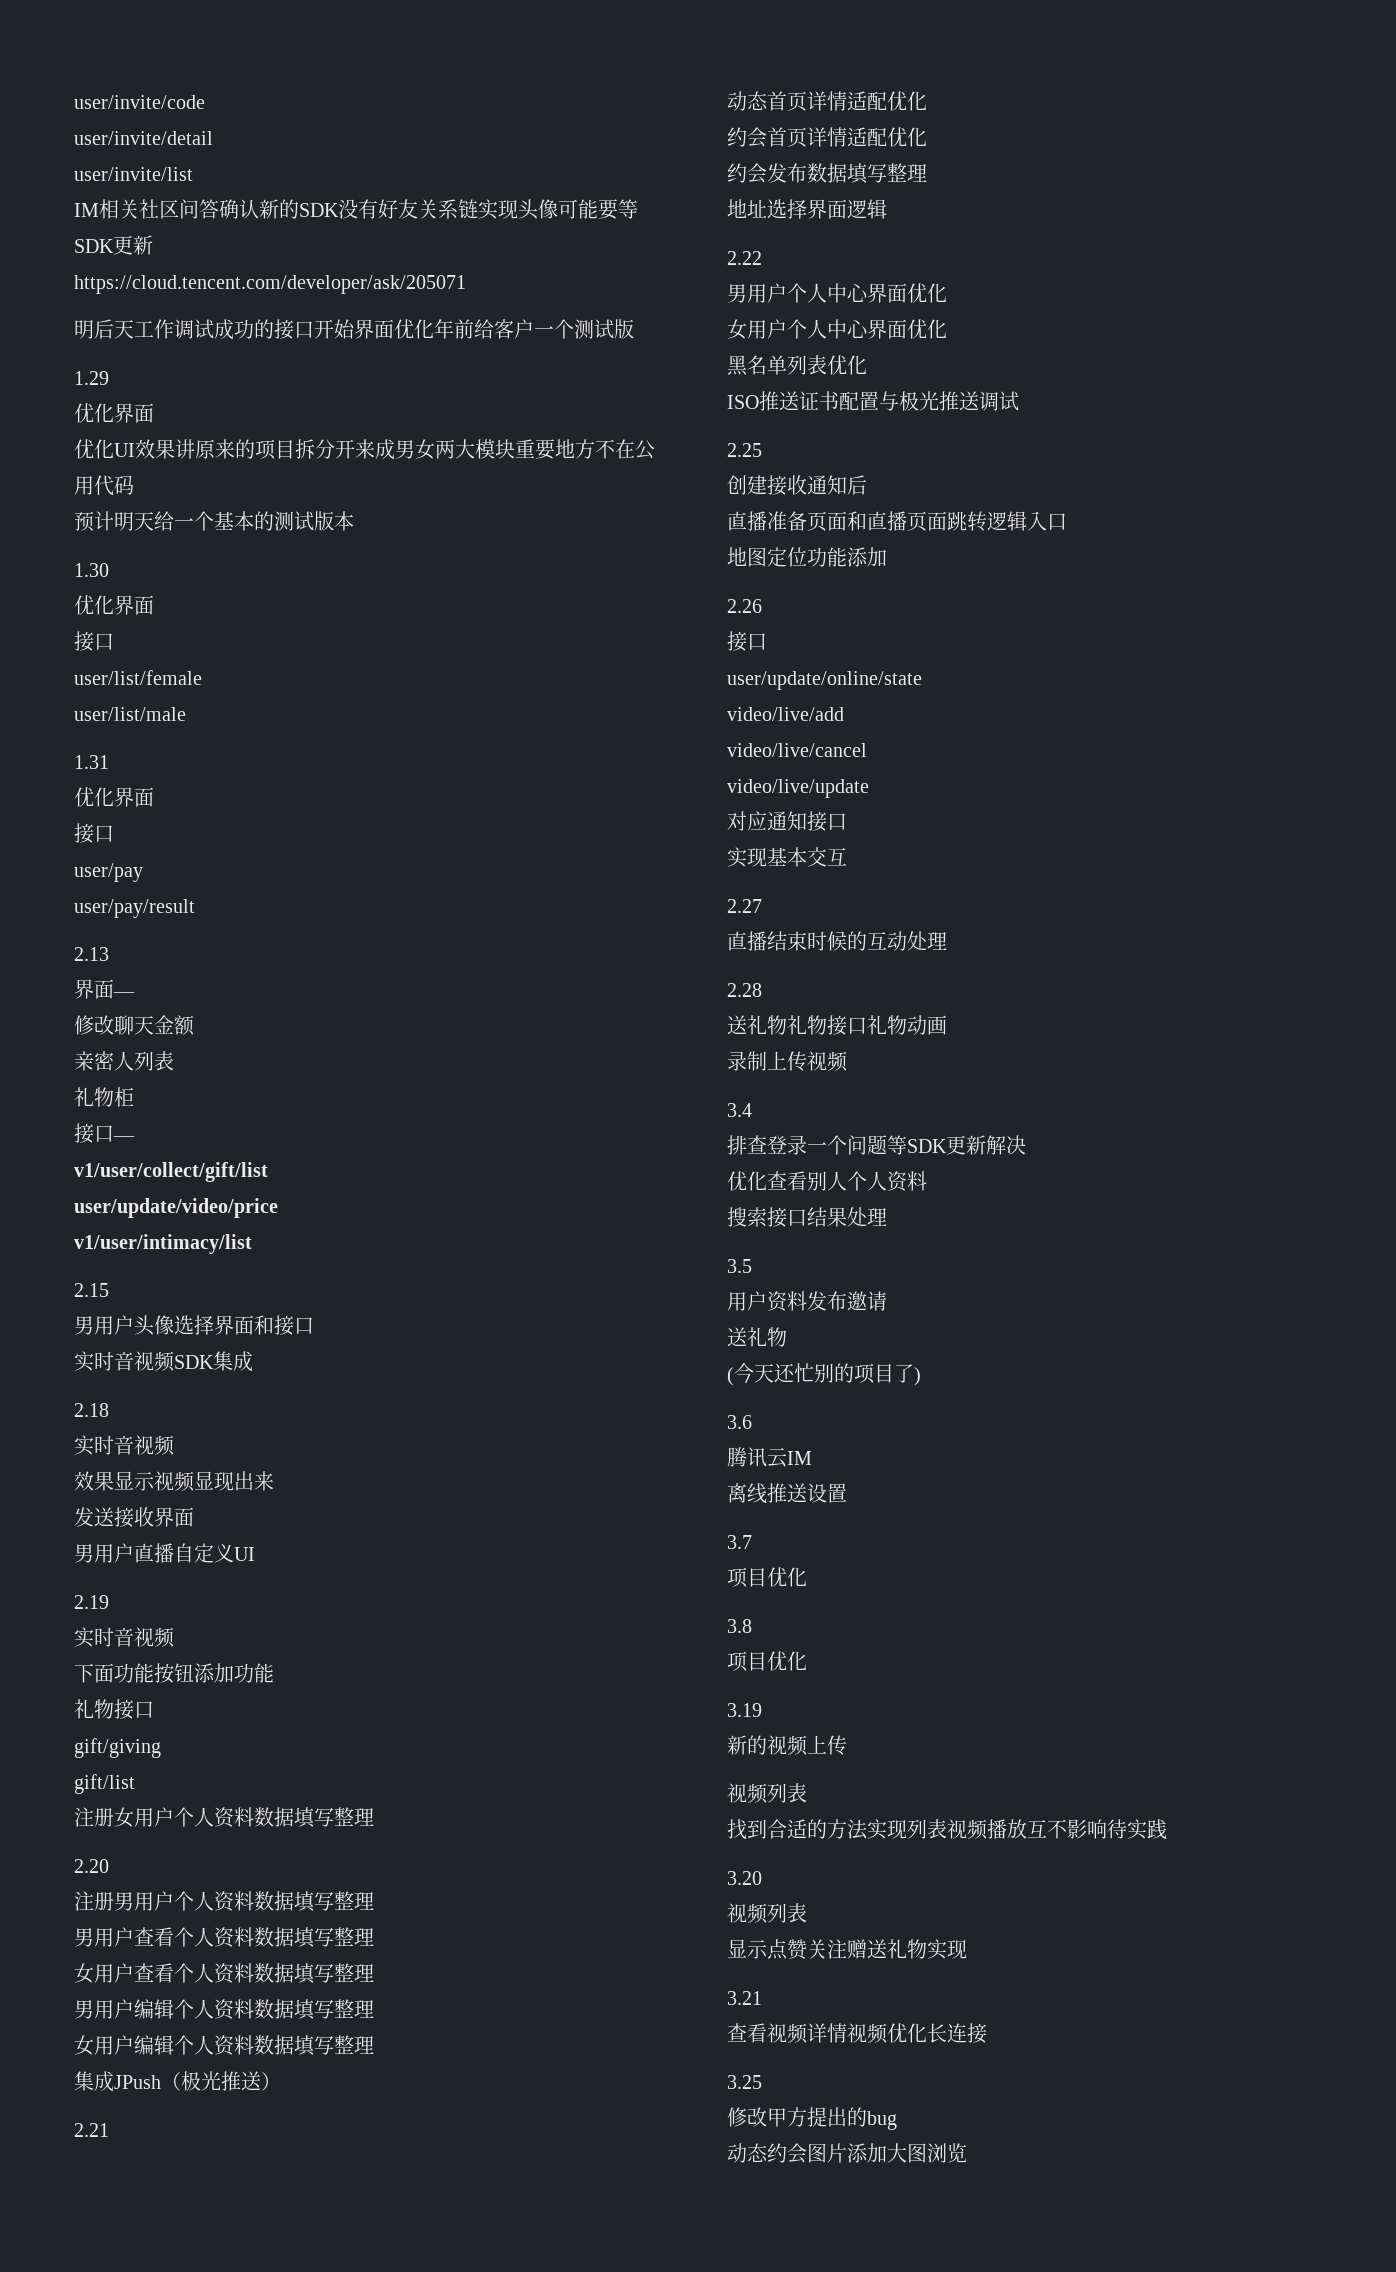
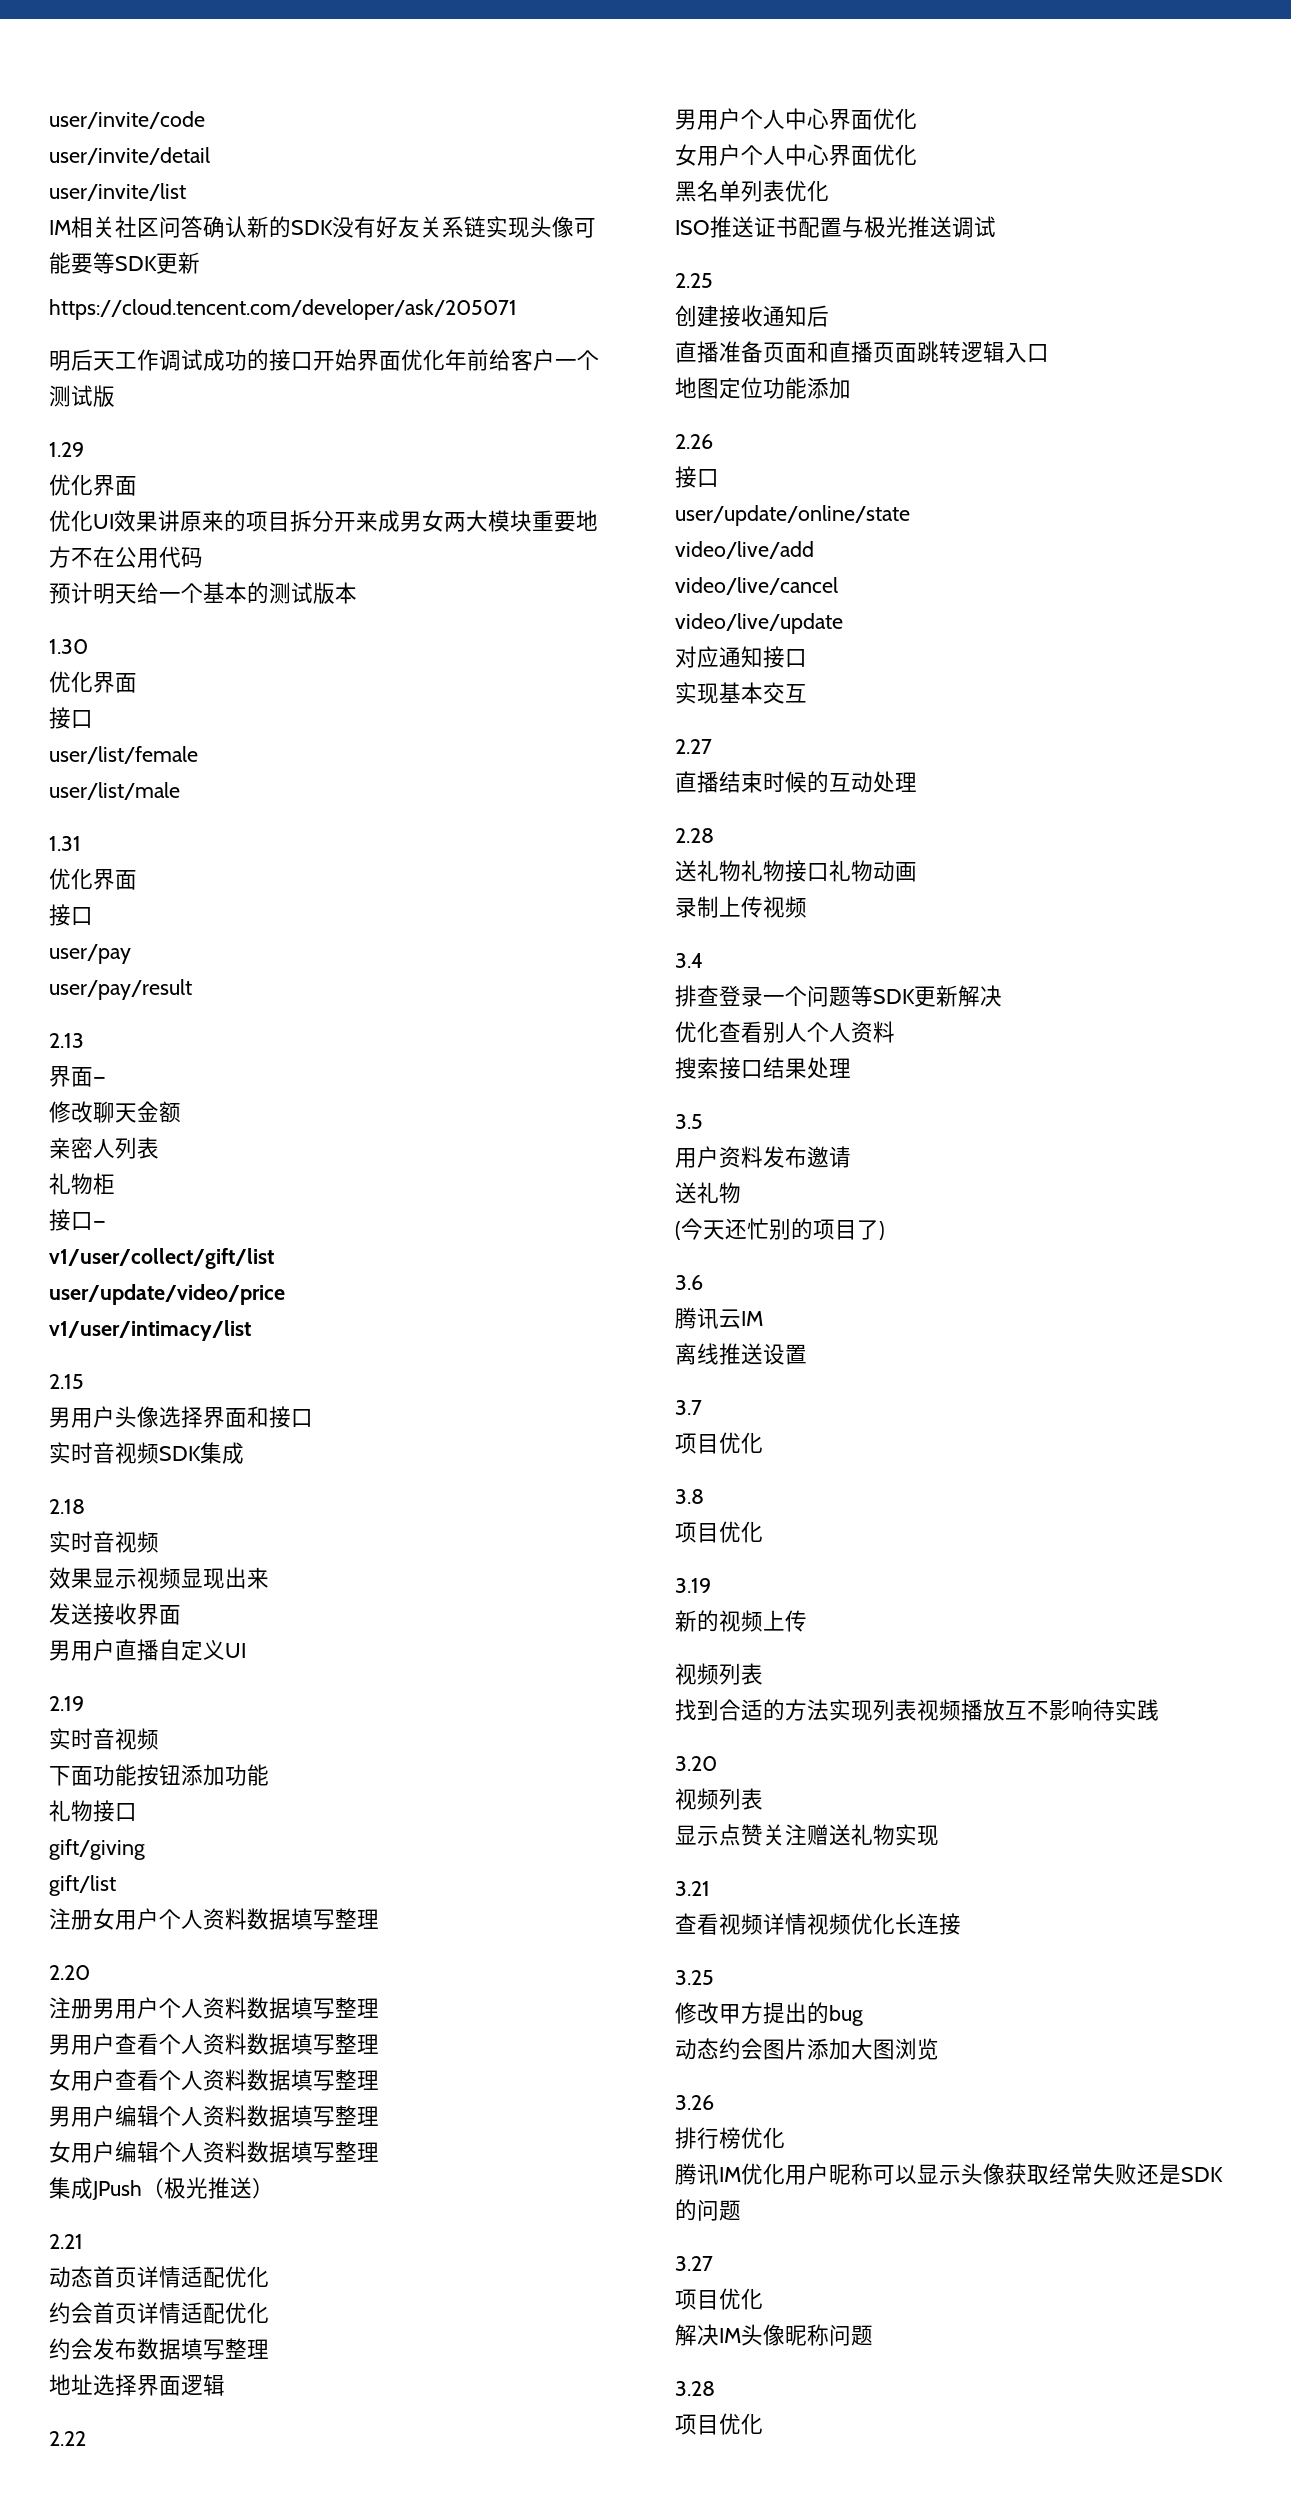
+ 3.26
+ 排行榜优化
+ 腾讯IM优化用户昵称可以显示头像获取经常失败还是SDK的问题
+ 3.27
+ 项目优化
+ 解决IM头像昵称问题
+ 3.28
+ 项目优化

